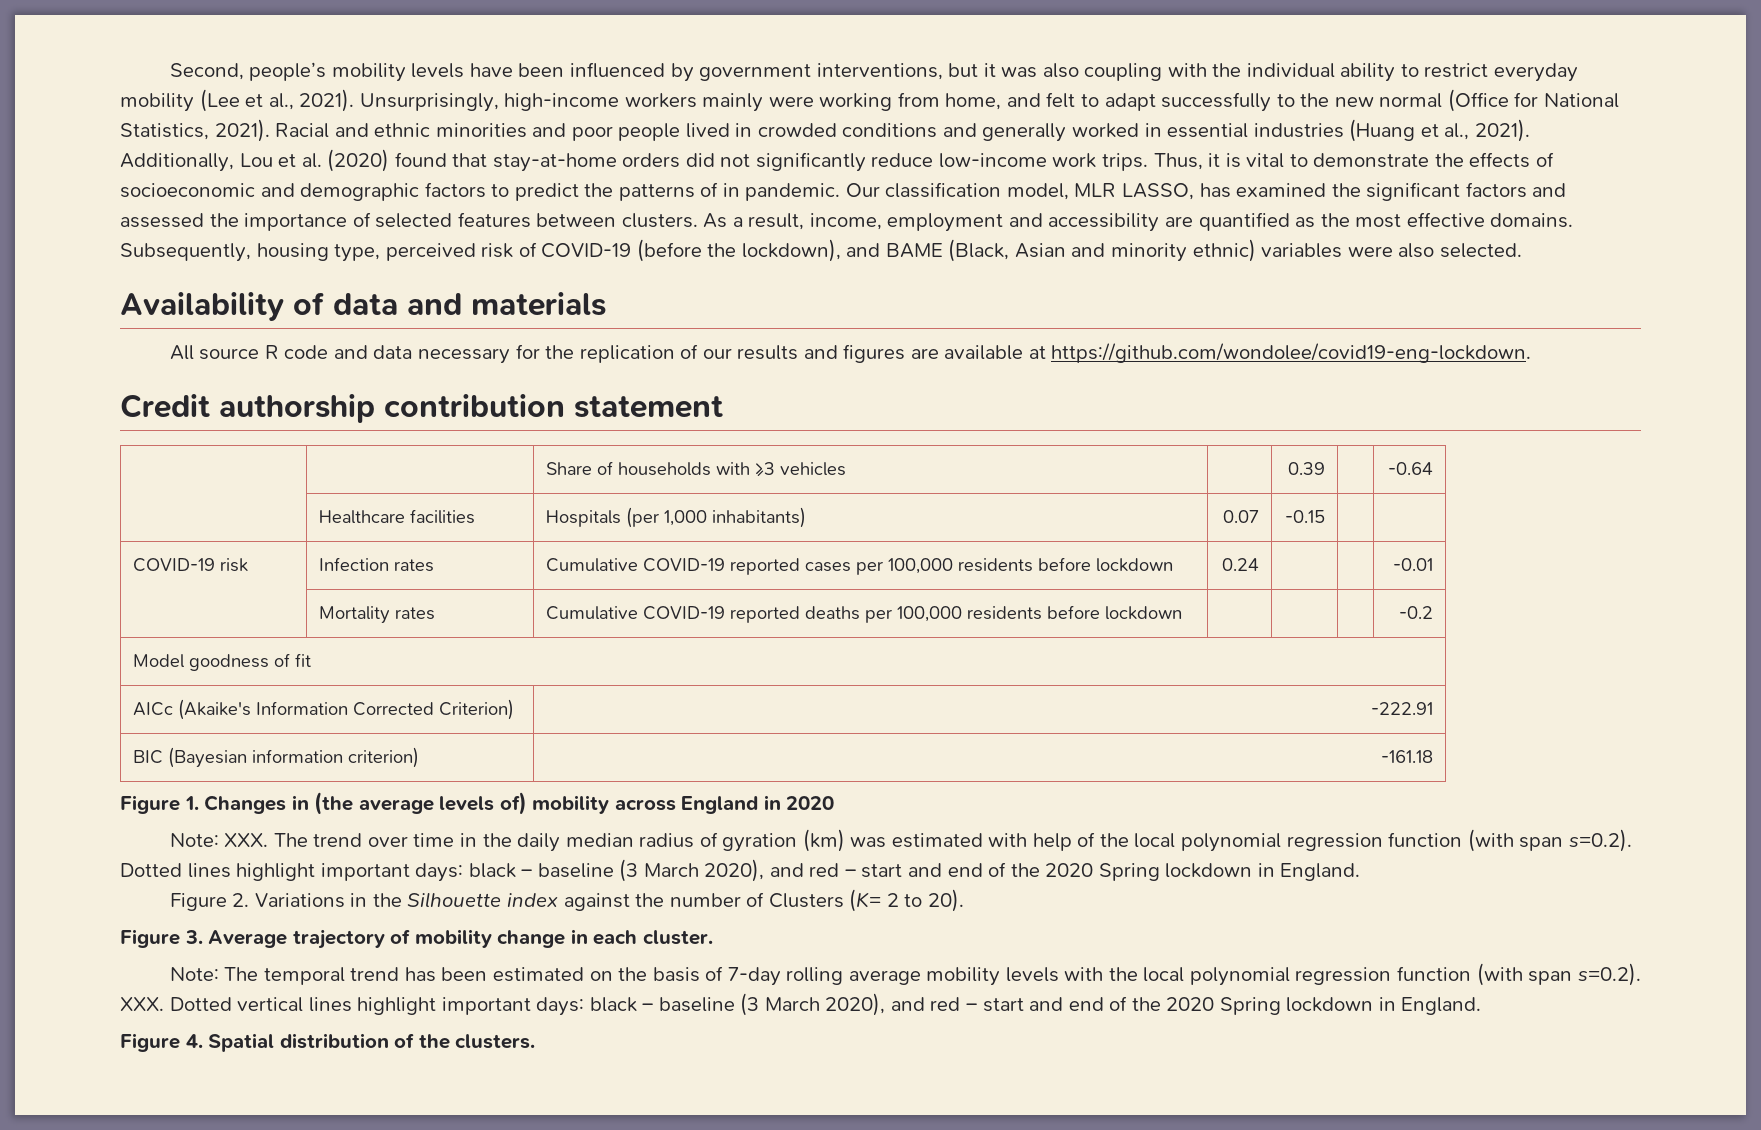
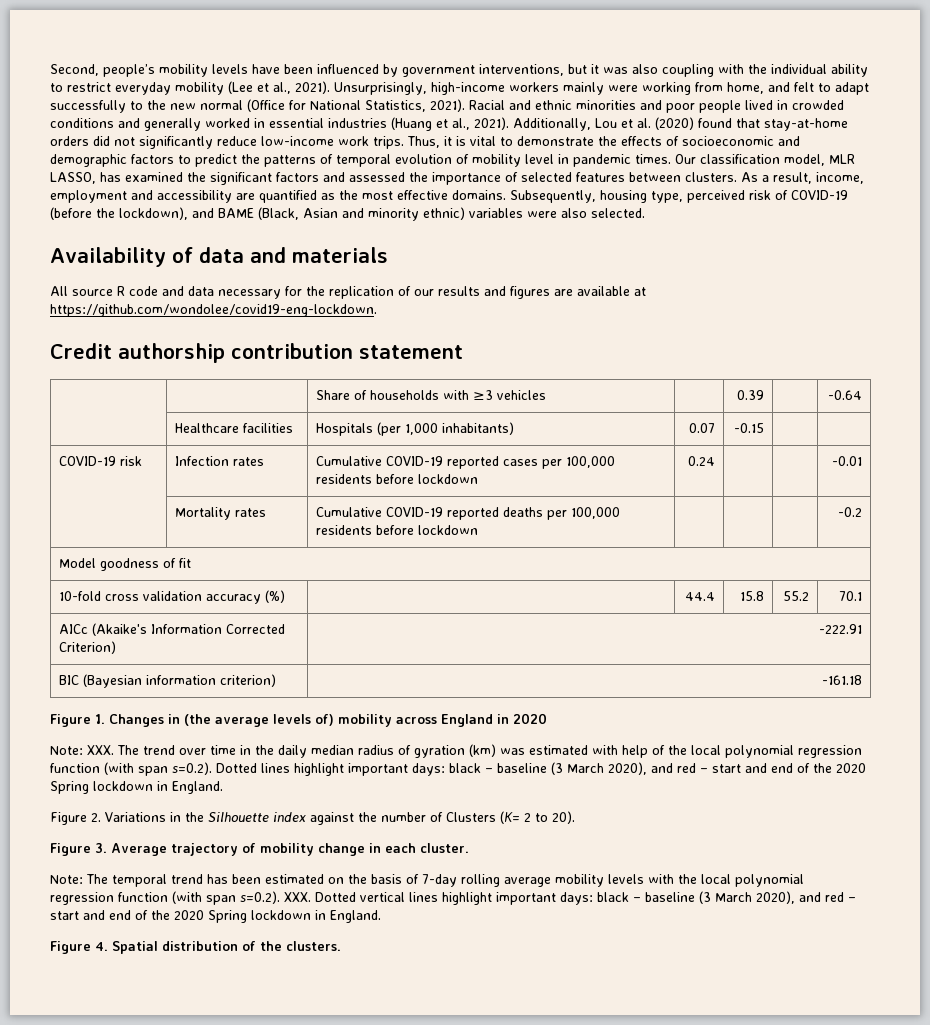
- Thus, it is vital to demonstrate the effects of socioeconomic and demographic factors to predict the patterns of in pandemic.
+ Thus, it is vital to demonstrate the effects of socioeconomic and demographic factors to predict the patterns of temporal evolution of mobility level in pandemic times.
+ 10-fold cross validation accuracy (%) | | 44.4 | 15.8 | 55.2 | 70.1

